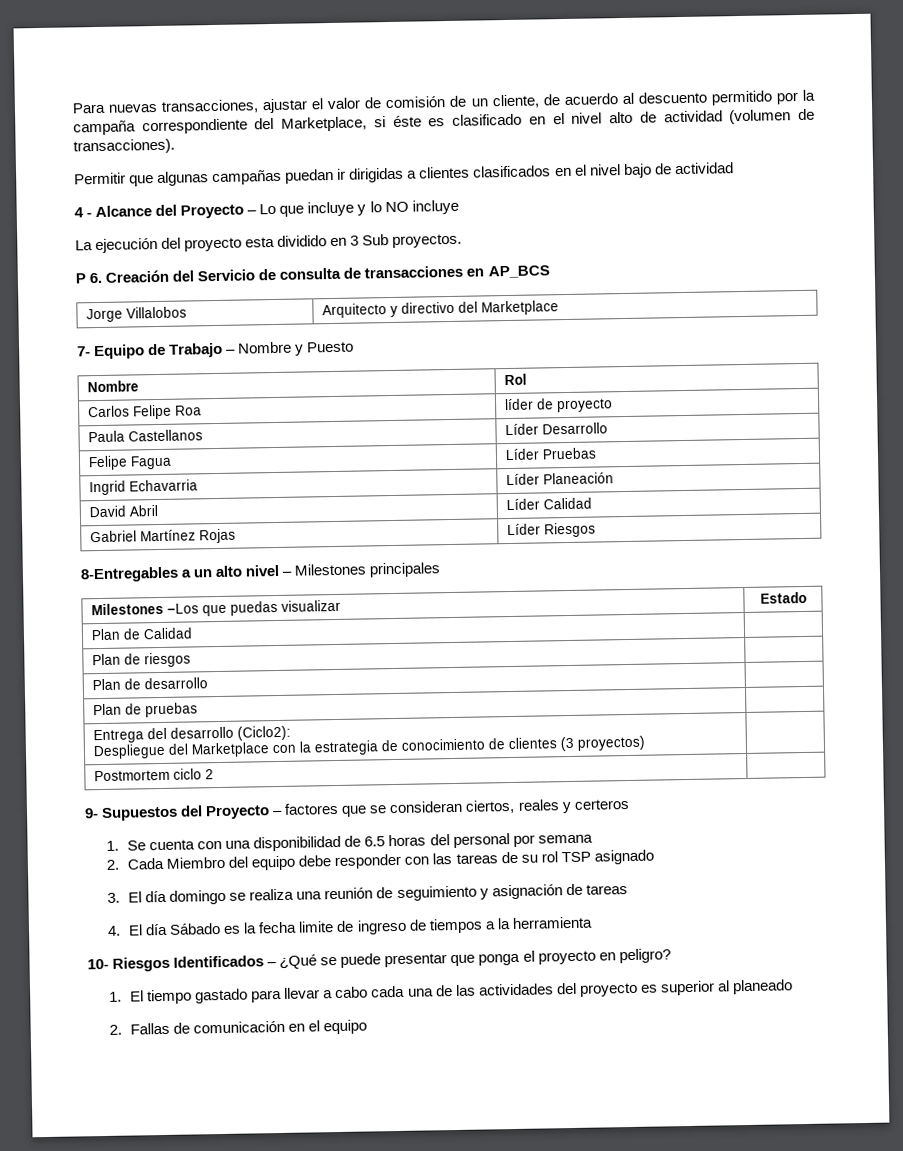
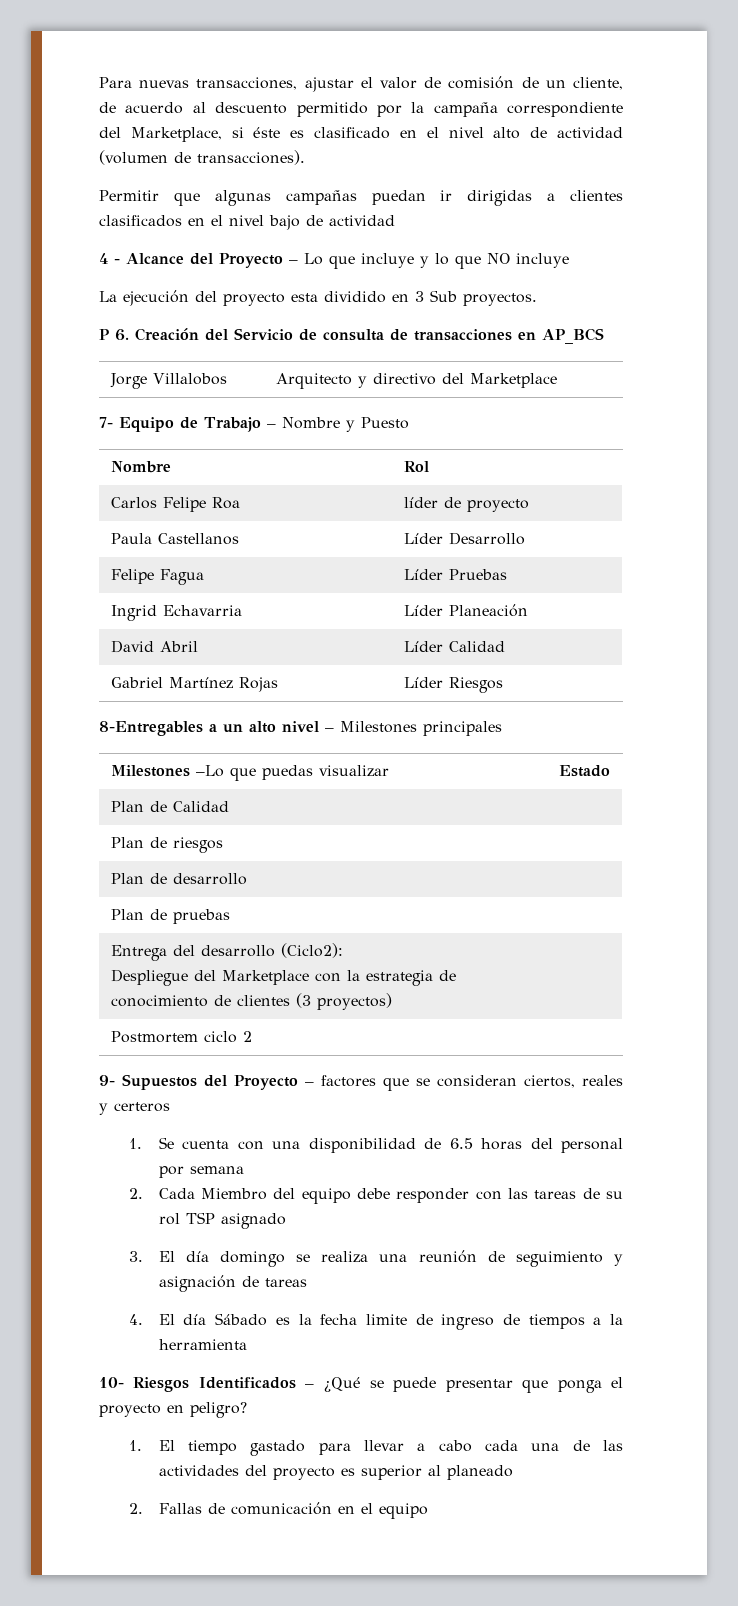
- 4 - Alcance del Proyecto – Lo que incluye y lo NO incluye
+ 4 - Alcance del Proyecto – Lo que incluye y lo que NO incluye
- Milestones –Los que puedas visualizar | Estado
+ Milestones –Lo que puedas visualizar | Estado

